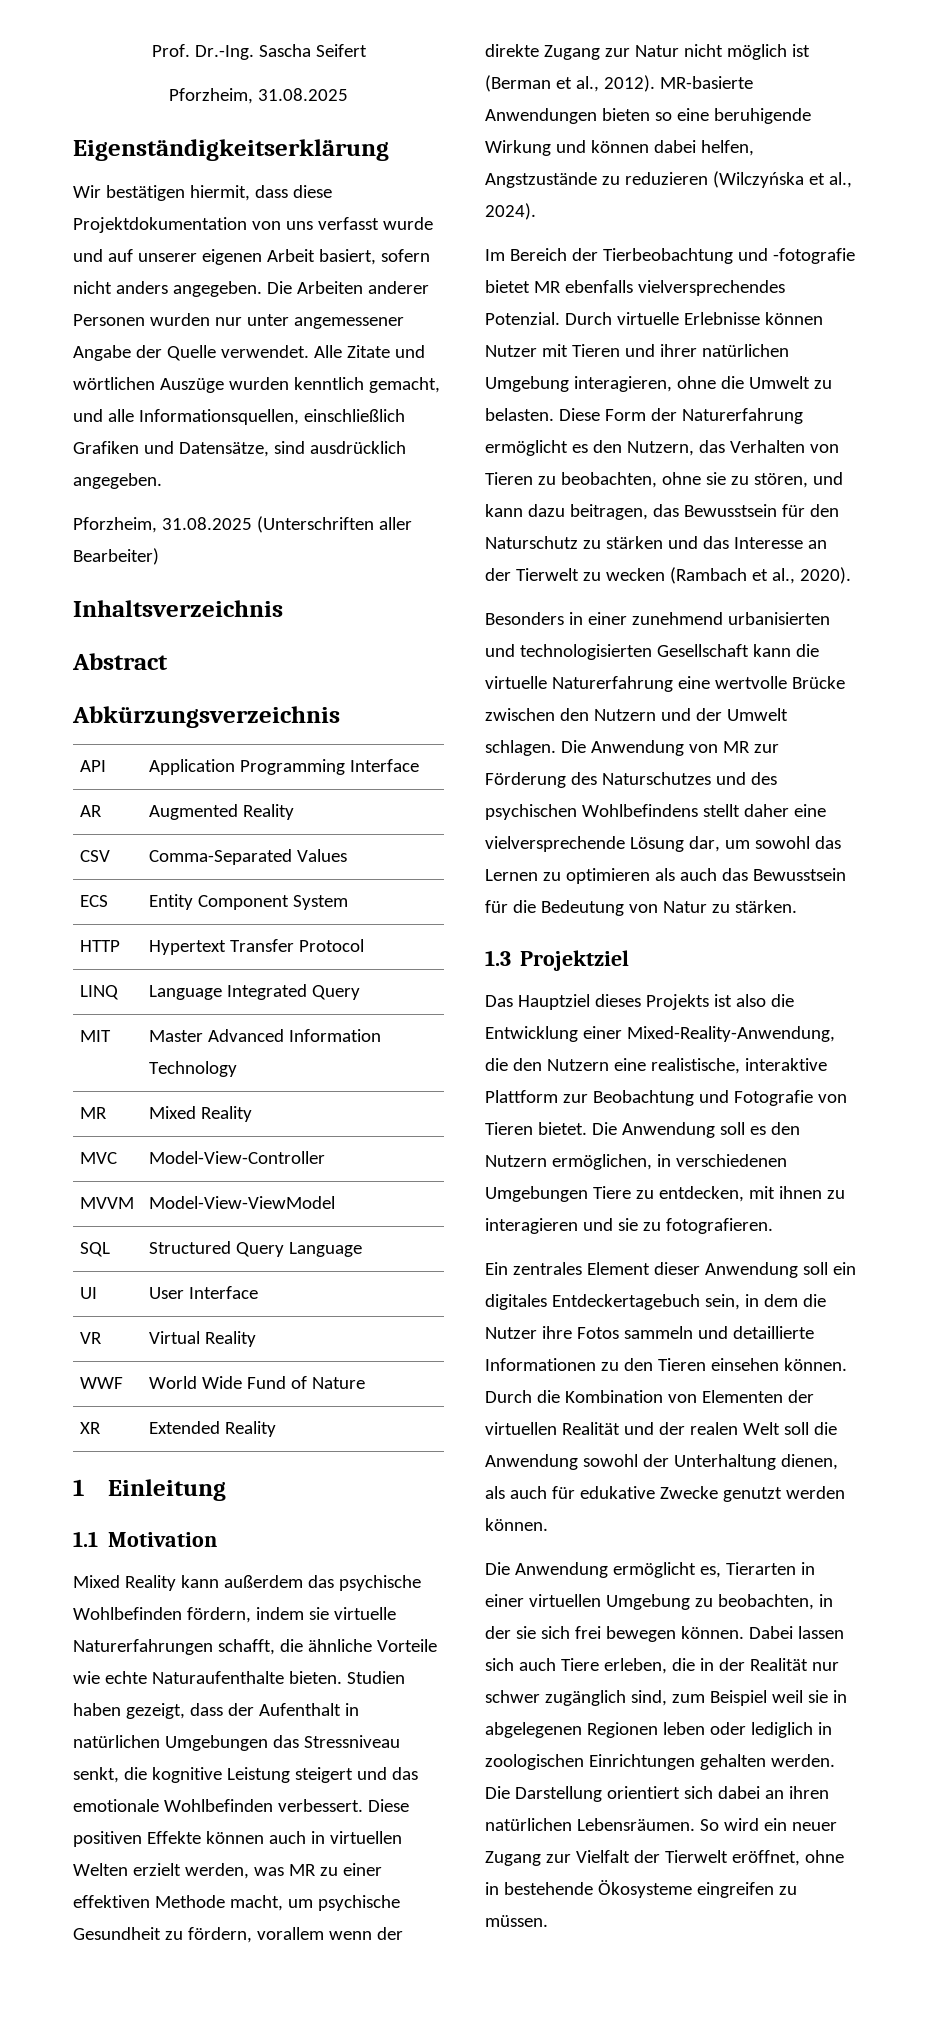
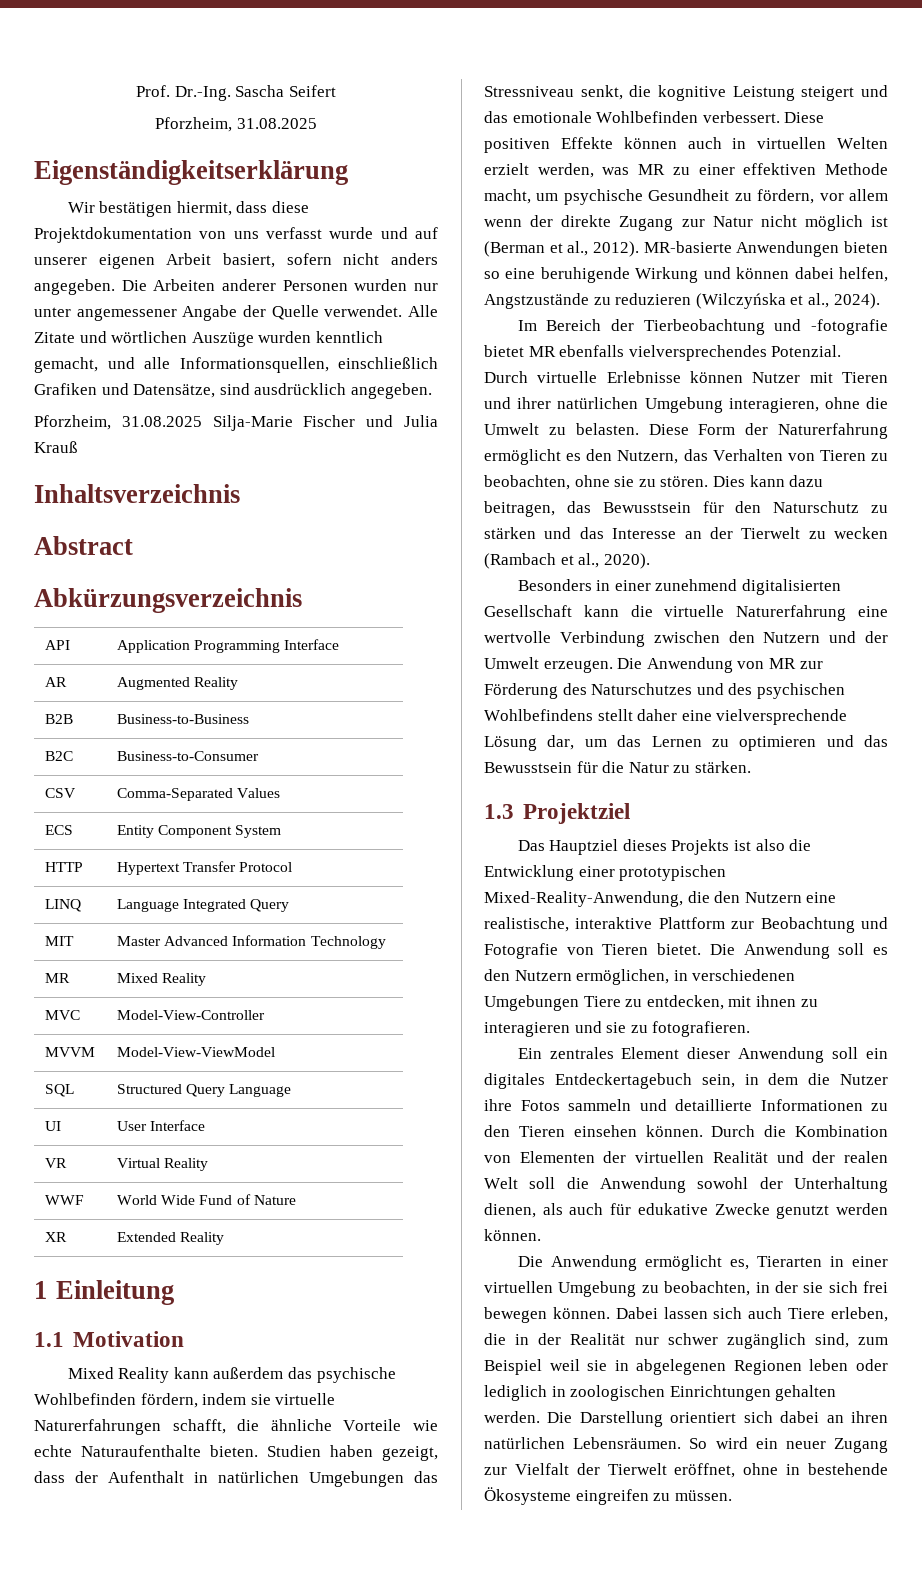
- Pforzheim, 31.08.2025 (Unterschriften aller Bearbeiter)
+ Pforzheim, 31.08.2025 Silja-Marie Fischer und Julia Krauß
+ B2B | Business-to-Business
+ B2C | Business-to-Consumer
- Diese positiven Effekte können auch in virtuellen Welten erzielt werden, was MR zu einer effektiven Methode macht, um psychische Gesundheit zu fördern, vorallem wenn der direkte Zugang zur Natur nicht möglich ist (Berman et al., 2012).
+ Diese positiven Effekte können auch in virtuellen Welten erzielt werden, was MR zu einer effektiven Methode macht, um psychische Gesundheit zu fördern, vor allem wenn der direkte Zugang zur Natur nicht möglich ist (Berman et al., 2012).
- Diese Form der Naturerfahrung ermöglicht es den Nutzern, das Verhalten von Tieren zu beobachten, ohne sie zu stören, und kann dazu beitragen, das Bewusstsein für den Naturschutz zu stärken und das Interesse an der Tierwelt zu wecken (Rambach et al., 2020).
+ Diese Form der Naturerfahrung ermöglicht es den Nutzern, das Verhalten von Tieren zu beobachten, ohne sie zu stören. Dies kann dazu beitragen, das Bewusstsein für den Naturschutz zu stärken und das Interesse an der Tierwelt zu wecken (Rambach et al., 2020).
- Besonders in einer zunehmend urbanisierten und technologisierten Gesellschaft kann die virtuelle Naturerfahrung eine wertvolle Brücke zwischen den Nutzern und der Umwelt schlagen.
+ Besonders in einer zunehmend digitalisierten Gesellschaft kann die virtuelle Naturerfahrung eine wertvolle Verbindung zwischen den Nutzern und der Umwelt erzeugen.
- Die Anwendung von MR zur Förderung des Naturschutzes und des psychischen Wohlbefindens stellt daher eine vielversprechende Lösung dar, um sowohl das Lernen zu optimieren als auch das Bewusstsein für die Bedeutung von Natur zu stärken.
+ Die Anwendung von MR zur Förderung des Naturschutzes und des psychischen Wohlbefindens stellt daher eine vielversprechende Lösung dar, um das Lernen zu optimieren und das Bewusstsein für die Natur zu stärken.
- Das Hauptziel dieses Projekts ist also die Entwicklung einer Mixed-Reality-Anwendung, die den Nutzern eine realistische, interaktive Plattform zur Beobachtung und Fotografie von Tieren bietet.
+ Das Hauptziel dieses Projekts ist also die Entwicklung einer prototypischen Mixed-Reality-Anwendung, die den Nutzern eine realistische, interaktive Plattform zur Beobachtung und Fotografie von Tieren bietet.

